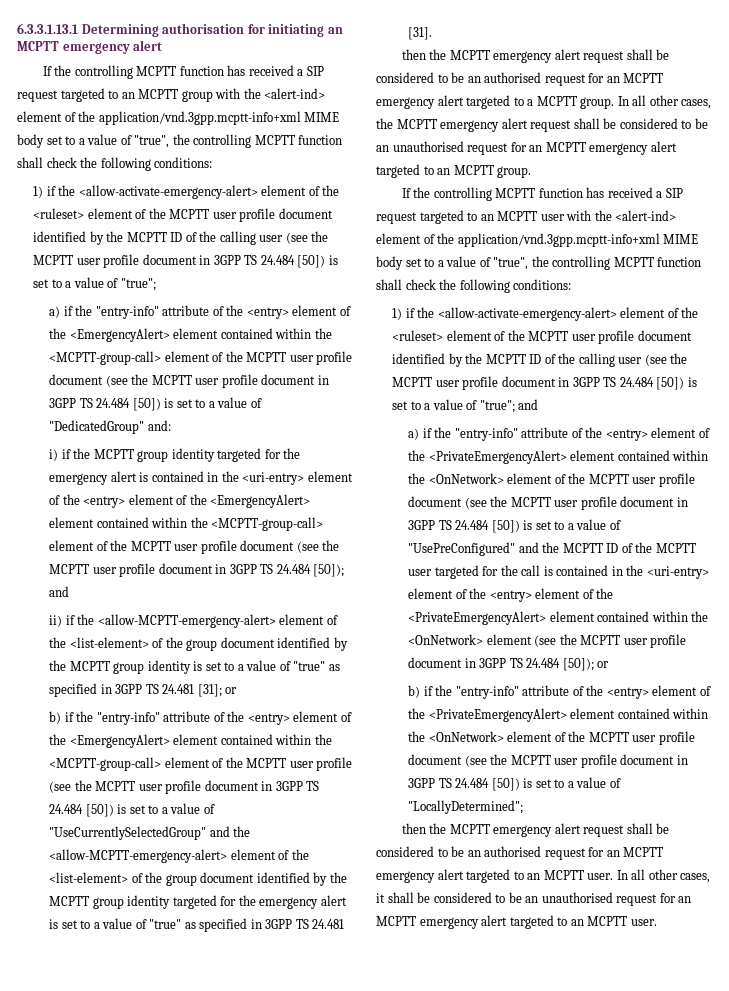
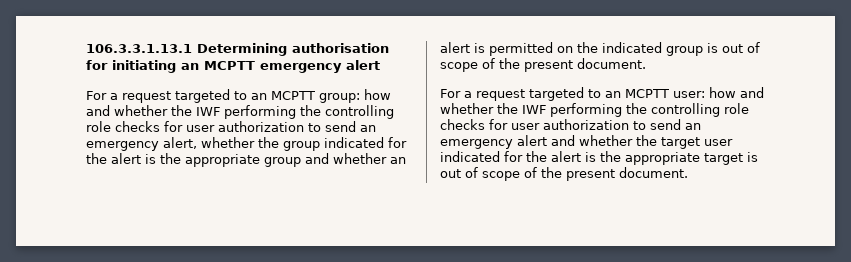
- 6.3.3.1.13.1 Determining authorisation for initiating an MCPTT emergency alert
+ 106.3.3.1.13.1 Determining authorisation for initiating an MCPTT emergency alert
- If the controlling MCPTT function has received a SIP request targeted to an MCPTT group with the <alert-ind> element of the application/vnd.3gpp.mcptt-info+xml MIME body set to a value of "true", the controlling MCPTT function shall check the following conditions:
- 1) if the <allow-activate-emergency-alert> element of the <ruleset> element of the MCPTT user profile document identified by the MCPTT ID of the calling user (see the MCPTT user profile document in 3GPP TS 24.484 [50]) is set to a value of "true";
- a) if the "entry-info" attribute of the <entry> element of the <EmergencyAlert> element contained within the <MCPTT-group-call> element of the MCPTT user profile document (see the MCPTT user profile document in 3GPP TS 24.484 [50]) is set to a value of "DedicatedGroup" and:
- i) if the MCPTT group identity targeted for the emergency alert is contained in the <uri-entry> element of the <entry> element of the <EmergencyAlert> element contained within the <MCPTT-group-call> element of the MCPTT user profile document (see the MCPTT user profile document in 3GPP TS 24.484 [50]); and
- ii) if the <allow-MCPTT-emergency-alert> element of the <list-element> of the group document identified by the MCPTT group identity is set to a value of "true" as specified in 3GPP TS 24.481 [31]; or
- b) if the "entry-info" attribute of the <entry> element of the <EmergencyAlert> element contained within the <MCPTT-group-call> element of the MCPTT user profile (see the MCPTT user profile document in 3GPP TS 24.484 [50]) is set to a value of "UseCurrentlySelectedGroup" and the <allow-MCPTT-emergency-alert> element of the <list-element> of the group document identified by the MCPTT group identity targeted for the emergency alert is set to a value of "true" as specified in 3GPP TS 24.481 [31].
- then the MCPTT emergency alert request shall be considered to be an authorised request for an MCPTT emergency alert targeted to a MCPTT group. In all other cases, the MCPTT emergency alert request shall be considered to be an unauthorised request for an MCPTT emergency alert targeted to an MCPTT group.
- If the controlling MCPTT function has received a SIP request targeted to an MCPTT user with the <alert-ind> element of the application/vnd.3gpp.mcptt-info+xml MIME body set to a value of "true", the controlling MCPTT function shall check the following conditions:
- 1) if the <allow-activate-emergency-alert> element of the <ruleset> element of the MCPTT user profile document identified by the MCPTT ID of the calling user (see the MCPTT user profile document in 3GPP TS 24.484 [50]) is set to a value of "true"; and
- a) if the "entry-info" attribute of the <entry> element of the <PrivateEmergencyAlert> element contained within the <OnNetwork> element of the MCPTT user profile document (see the MCPTT user profile document in 3GPP TS 24.484 [50]) is set to a value of "UsePreConfigured" and the MCPTT ID of the MCPTT user targeted for the call is contained in the <uri-entry> element of the <entry> element of the <PrivateEmergencyAlert> element contained within the <OnNetwork> element (see the MCPTT user profile document in 3GPP TS 24.484 [50]); or
- b) if the "entry-info" attribute of the <entry> element of the <PrivateEmergencyAlert> element contained within the <OnNetwork> element of the MCPTT user profile document (see the MCPTT user profile document in 3GPP TS 24.484 [50]) is set to a value of "LocallyDetermined";
- then the MCPTT emergency alert request shall be considered to be an authorised request for an MCPTT emergency alert targeted to an MCPTT user. In all other cases, it shall be considered to be an unauthorised request for an MCPTT emergency alert targeted to an MCPTT user.
+ For a request targeted to an MCPTT group: how and whether the IWF performing the controlling role checks for user authorization to send an emergency alert, whether the group indicated for the alert is the appropriate group and whether an alert is permitted on the indicated group is out of scope of the present document.
+ For a request targeted to an MCPTT user: how and whether the IWF performing the controlling role checks for user authorization to send an emergency alert and whether the target user indicated for the alert is the appropriate target is out of scope of the present document.

